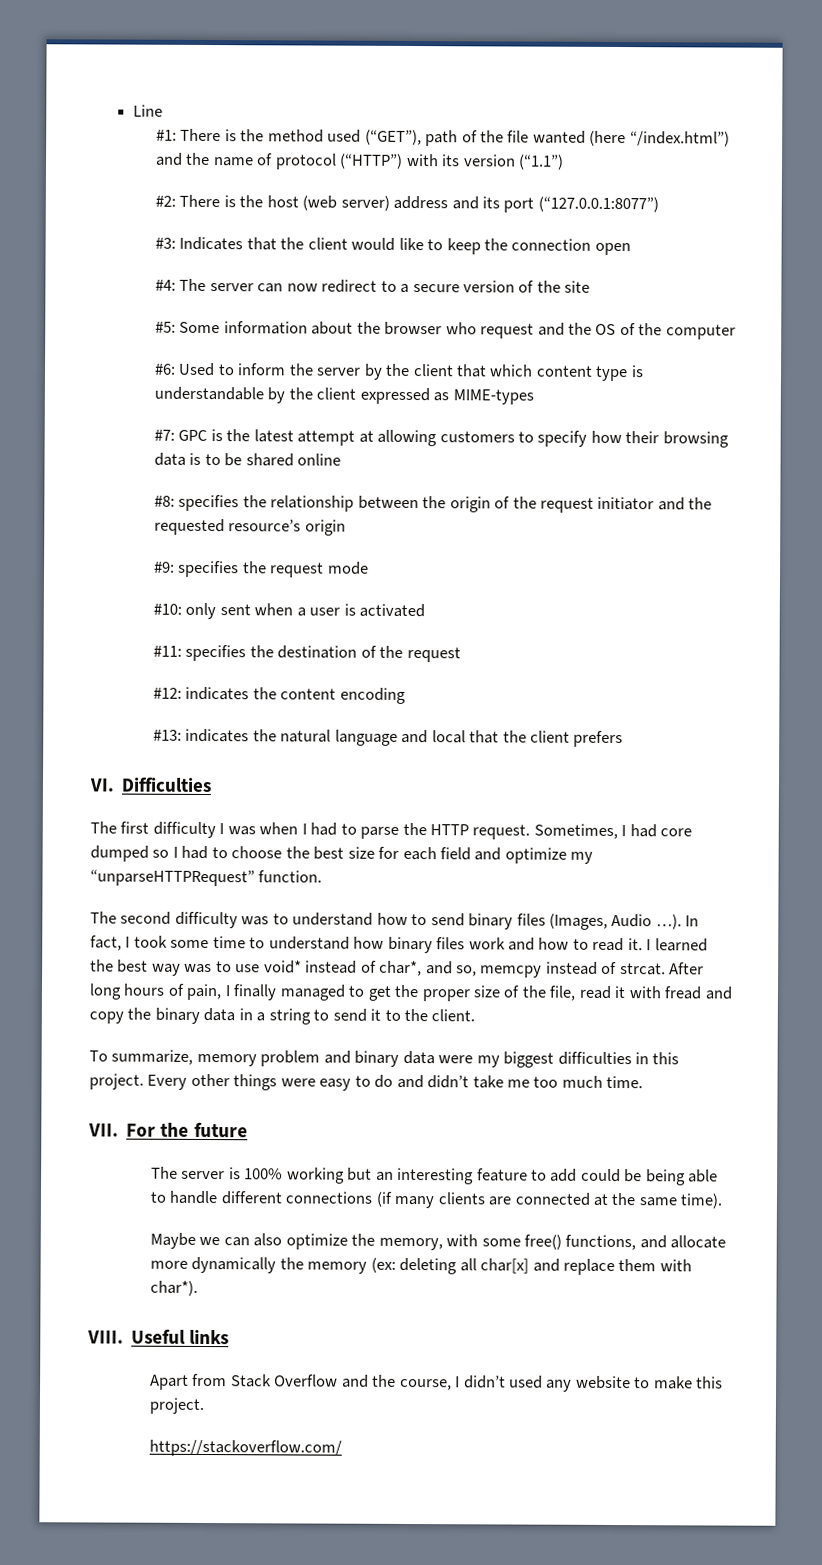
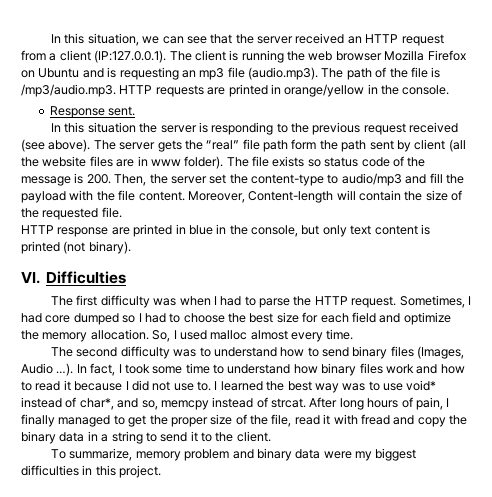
- Line
- #1: There is the method used (“GET”), path of the file wanted (here “/index.html”) and the name of protocol (“HTTP”) with its version (“1.1”)
- #2: There is the host (web server) address and its port (“127.0.0.1:8077”)
- #3: Indicates that the client would like to keep the connection open
- #4: The server can now redirect to a secure version of the site
- #5: Some information about the browser who request and the OS of the computer
- #6: Used to inform the server by the client that which content type is understandable by the client expressed as MIME-types
- #7: GPC is the latest attempt at allowing customers to specify how their browsing data is to be shared online
- #8: specifies the relationship between the origin of the request initiator and the requested resource’s origin
- #9: specifies the request mode
- #10: only sent when a user is activated
- #11: specifies the destination of the request
- #12: indicates the content encoding
- #13: indicates the natural language and local that the client prefers
+ In this situation, we can see that the server received an HTTP request from a client (IP:127.0.0.1). The client is running the web browser Mozilla Firefox on Ubuntu and is requesting an mp3 file (audio.mp3). The path of the file is /mp3/audio.mp3. HTTP requests are printed in orange/yellow in the console.
+ Response sent.
+ In this situation the server is responding to the previous request received (see above). The server gets the “real” file path form the path sent by client (all the website files are in www folder). The file exists so status code of the message is 200. Then, the server set the content-type to audio/mp3 and fill the payload with the file content. Moreover, Content-length will contain the size of the requested file.
+ HTTP response are printed in blue in the console, but only text content is printed (not binary).
- The first difficulty I was when I had to parse the HTTP request.
+ The first difficulty was when I had to parse the HTTP request.
- Sometimes, I had core dumped so I had to choose the best size for each field and optimize my “unparseHTTPRequest” function.
+ Sometimes, I had core dumped so I had to choose the best size for each field and optimize the memory allocation. So, I used malloc almost every time.
- In fact, I took some time to understand how binary files work and how to read it.
+ In fact, I took some time to understand how binary files work and how to read it because I did not use to.
- Every other things were easy to do and didn’t take me too much time.
- VII. For the future
- The server is 100% working but an interesting feature to add could be being able to handle different connections (if many clients are connected at the same time).
- Maybe we can also optimize the memory, with some free() functions, and allocate more dynamically the memory (ex: deleting all char[x] and replace them with char*).
- VIII. Useful links
- Apart from Stack Overflow and the course, I didn’t used any website to make this project.
- https://stackoverflow.com/

